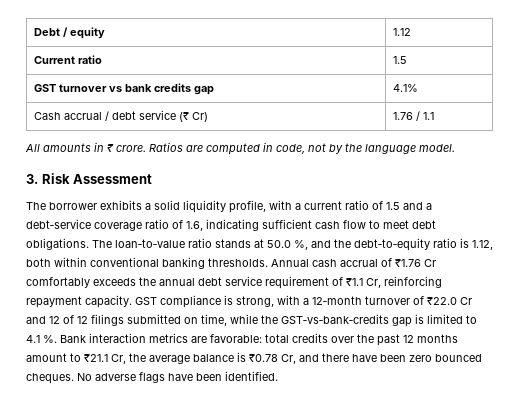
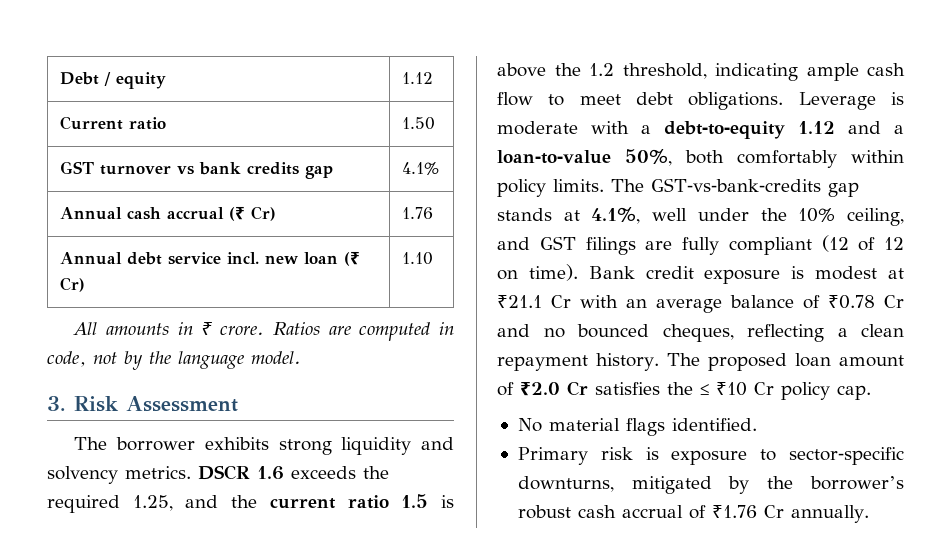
- Current ratio | 1.5
+ Current ratio | 1.50
- Cash accrual / debt service (₹ Cr) | 1.76 / 1.1
+ Annual cash accrual (₹ Cr) | 1.76
+ Annual debt service incl. new loan (₹ Cr) | 1.10
- The borrower exhibits a solid liquidity profile, with a current ratio of 1.5 and a debt‑service coverage ratio of 1.6, indicating sufficient cash flow to meet debt obligations.
+ The borrower exhibits strong liquidity and solvency metrics. DSCR 1.6 exceeds the required 1.25, and the current ratio 1.5 is above the 1.2 threshold, indicating ample cash flow to meet debt obligations.
- The loan‑to‑value ratio stands at 50.0 %, and the debt‑to‑equity ratio is 1.12, both within conventional banking thresholds. Annual cash accrual of ₹1.76 Cr comfortably exceeds the annual debt service requirement of ₹1.1 Cr, reinforcing repayment capacity. GST compliance is strong, with a 12‑month turnover of ₹22.0 Cr and 12 of 12 filings submitted on time, while the GST‑vs‑bank‑credits gap is limited to 4.1 %. Bank interaction metrics are favorable: total credits over the past 12 months amount to ₹21.1 Cr, the average balance is ₹0.78 Cr, and there have been zero bounced cheques. No adverse flags have been identified.
+ Leverage is moderate with a debt‑to‑equity 1.12 and a loan‑to‑value 50%, both comfortably within policy limits. The GST‑vs‑bank‑credits gap stands at 4.1%, well under the 10% ceiling, and GST filings are fully compliant (12 of 12 on time). Bank credit exposure is modest at ₹21.1 Cr with an average balance of ₹0.78 Cr and no bounced cheques, reflecting a clean repayment history. The proposed loan amount of ₹2.0 Cr satisfies the ≤ ₹10 Cr policy cap.
+ No material flags identified.
+ Primary risk is exposure to sector‑specific downturns, mitigated by the borrower’s robust cash accrual of ₹1.76 Cr annually.

